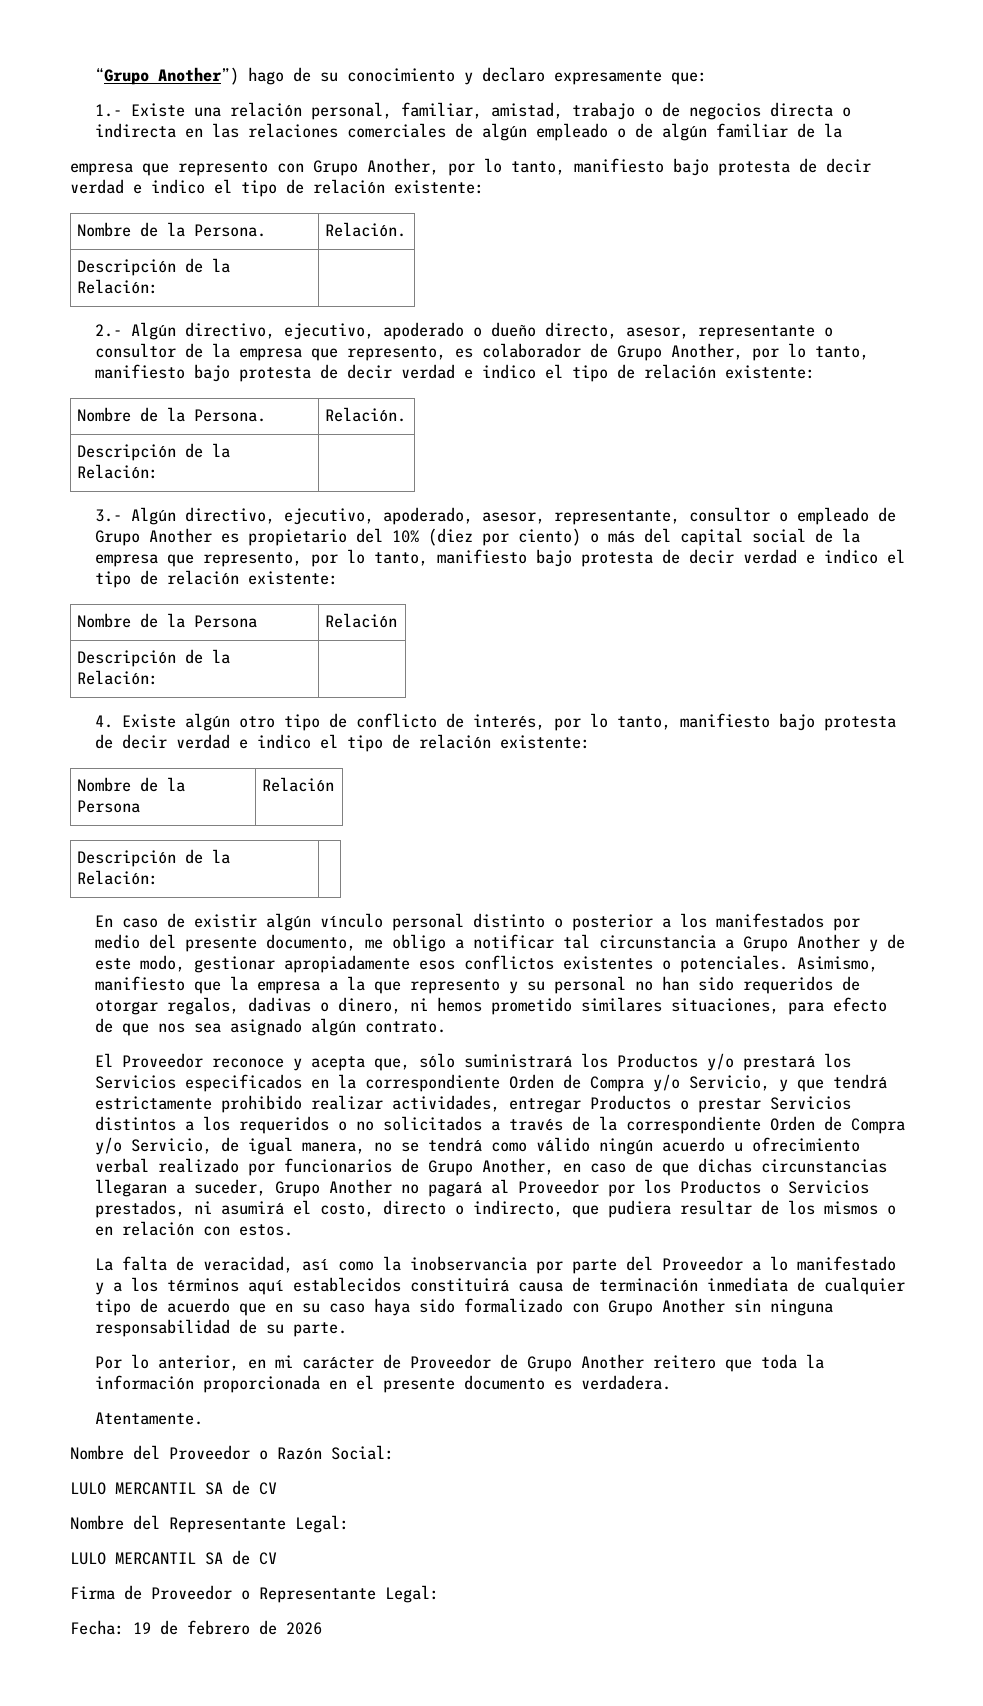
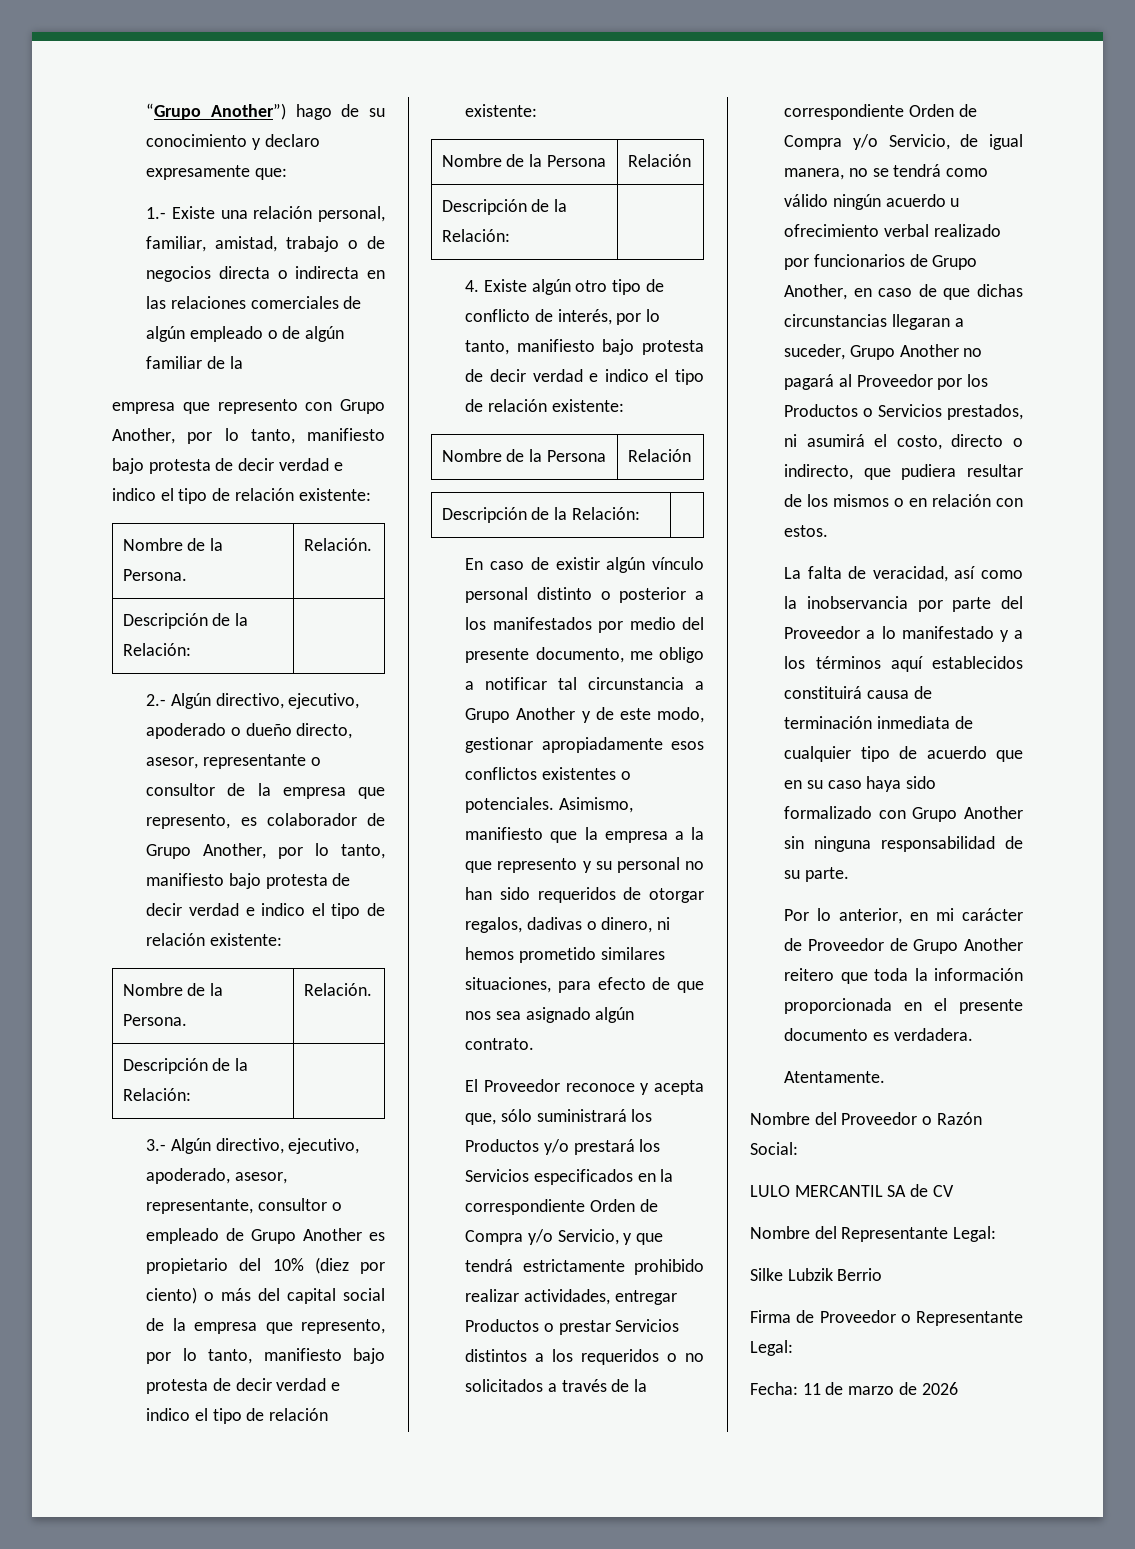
  Nombre del Representante Legal:
- LULO MERCANTIL SA de CV
+ Silke Lubzik Berrio
- Fecha: 19 de febrero de 2026
+ Fecha: 11 de marzo de 2026

